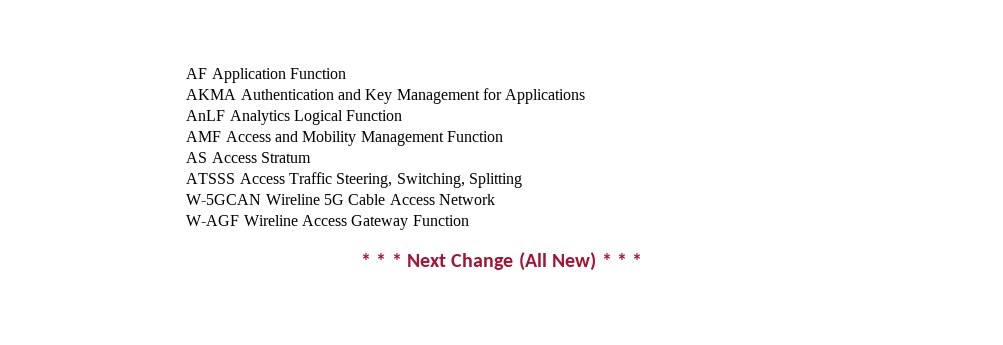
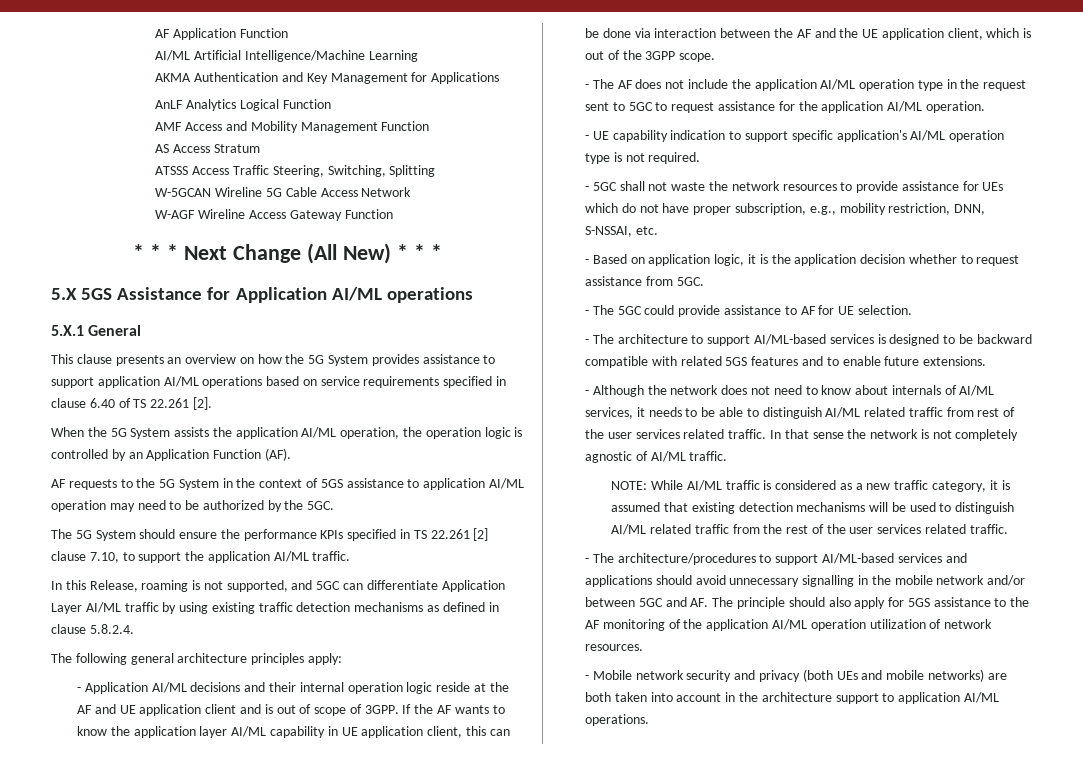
+ AI/ML Artificial Intelligence/Machine Learning
+ 5.X 5GS Assistance for Application AI/ML operations
+ 5.X.1 General
+ This clause presents an overview on how the 5G System provides assistance to support application AI/ML operations based on service requirements specified in clause 6.40 of TS 22.261 [2].
+ When the 5G System assists the application AI/ML operation, the operation logic is controlled by an Application Function (AF).
+ AF requests to the 5G System in the context of 5GS assistance to application AI/ML operation may need to be authorized by the 5GC.
+ The 5G System should ensure the performance KPIs specified in TS 22.261 [2] clause 7.10, to support the application AI/ML traffic.
+ In this Release, roaming is not supported, and 5GC can differentiate Application Layer AI/ML traffic by using existing traffic detection mechanisms as defined in clause 5.8.2.4.
+ The following general architecture principles apply:
+ - Application AI/ML decisions and their internal operation logic reside at the AF and UE application client and is out of scope of 3GPP. If the AF wants to know the application layer AI/ML capability in UE application client, this can be done via interaction between the AF and the UE application client, which is out of the 3GPP scope.
+ - The AF does not include the application AI/ML operation type in the request sent to 5GC to request assistance for the application AI/ML operation.
+ - UE capability indication to support specific application's AI/ML operation type is not required.
+ - 5GC shall not waste the network resources to provide assistance for UEs which do not have proper subscription, e.g., mobility restriction, DNN, S-NSSAI, etc.
+ - Based on application logic, it is the application decision whether to request assistance from 5GC.
+ - The 5GC could provide assistance to AF for UE selection.
+ - The architecture to support AI/ML-based services is designed to be backward compatible with related 5GS features and to enable future extensions.
+ - Although the network does not need to know about internals of AI/ML services, it needs to be able to distinguish AI/ML related traffic from rest of the user services related traffic. In that sense the network is not completely agnostic of AI/ML traffic.
+ NOTE: While AI/ML traffic is considered as a new traffic category, it is assumed that existing detection mechanisms will be used to distinguish AI/ML related traffic from the rest of the user services related traffic.
+ - The architecture/procedures to support AI/ML-based services and applications should avoid unnecessary signalling in the mobile network and/or between 5GC and AF. The principle should also apply for 5GS assistance to the AF monitoring of the application AI/ML operation utilization of network resources.
+ - Mobile network security and privacy (both UEs and mobile networks) are both taken into account in the architecture support to application AI/ML operations.

